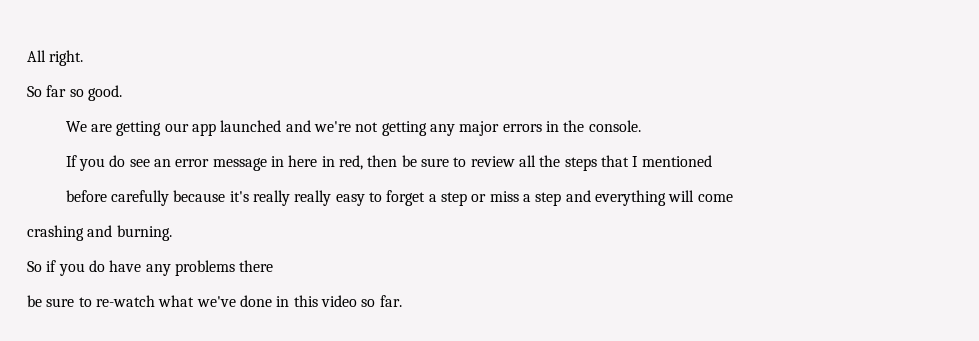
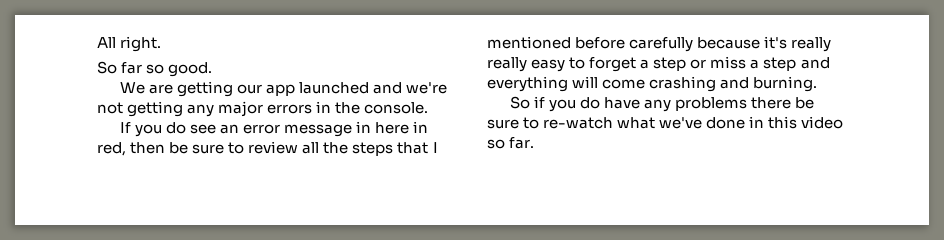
- If you do see an error message in here in red, then be sure to review all the steps that I mentioned
- before carefully because it's really really easy to forget a step or miss a step and everything will come
- crashing and burning.
+ If you do see an error message in here in red, then be sure to review all the steps that I mentioned before carefully because it's really really easy to forget a step or miss a step and everything will come crashing and burning.
- So if you do have any problems there
- be sure to re-watch what we've done in this video so far.
+ So if you do have any problems there be sure to re-watch what we've done in this video so far.

